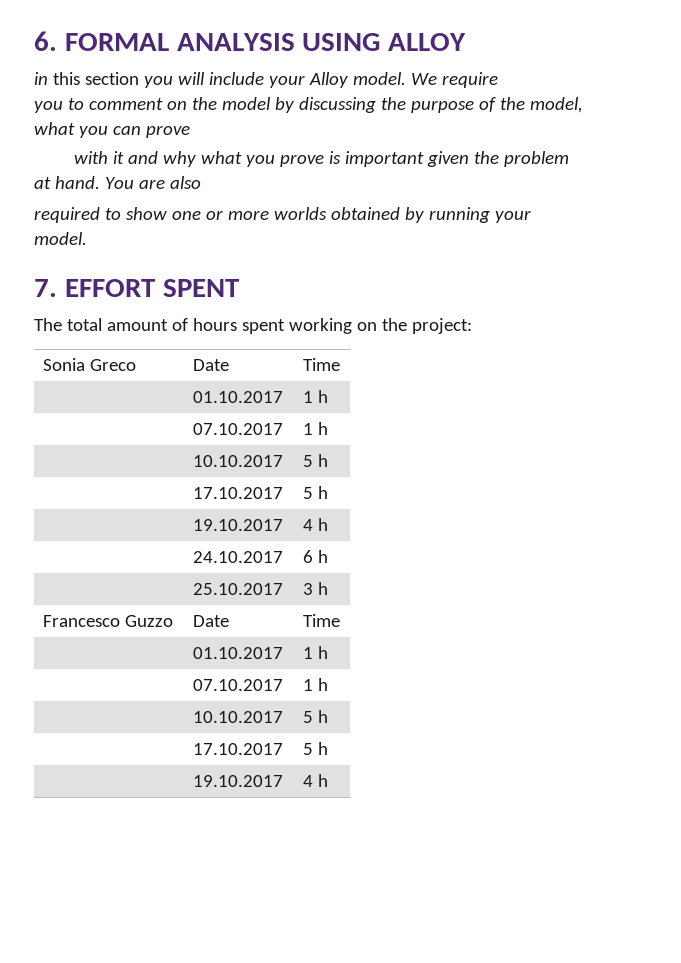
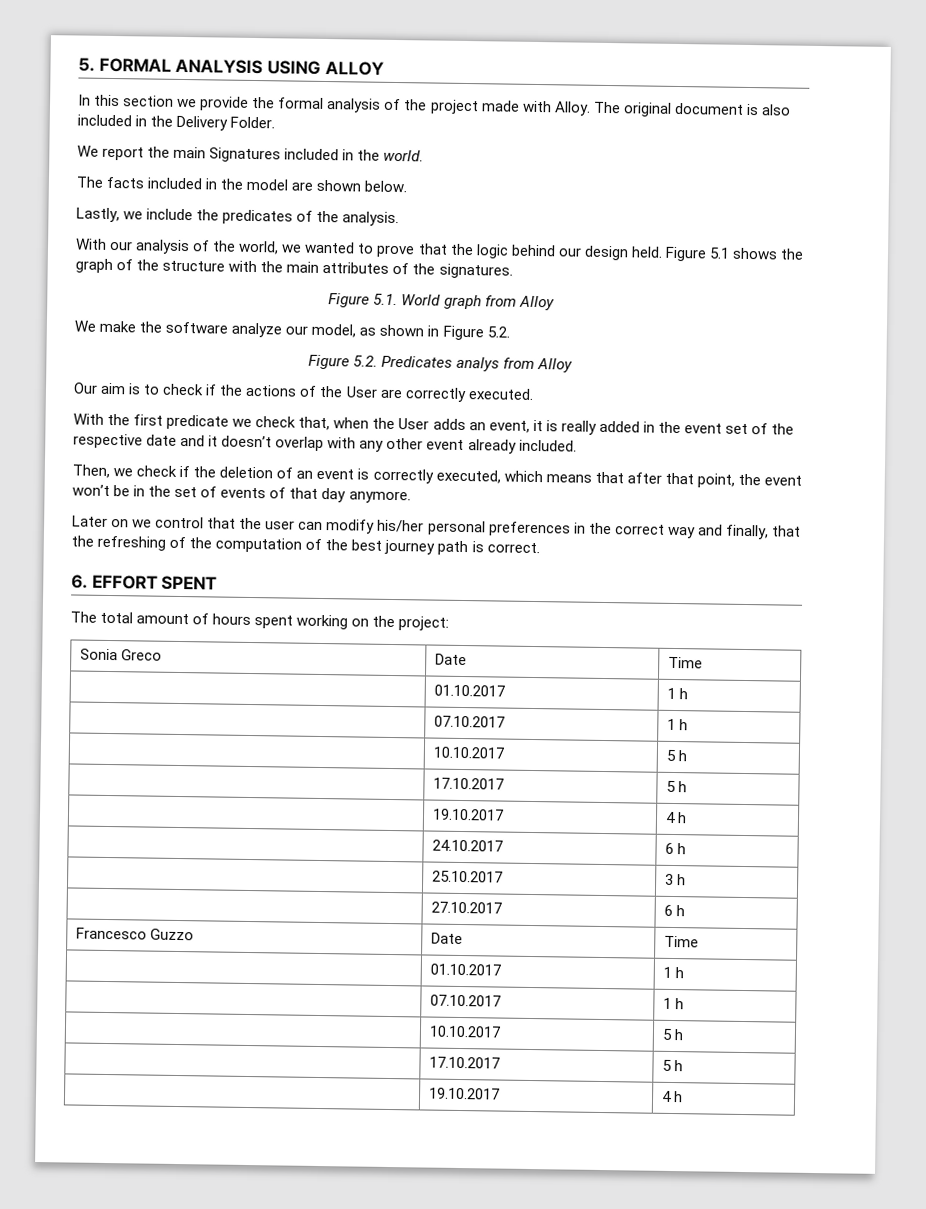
- 6. FORMAL ANALYSIS USING ALLOY
+ 5. FORMAL ANALYSIS USING ALLOY
- in this section you will include your Alloy model. We require
- you to comment on the model by discussing the purpose of the model, what you can prove
- with it and why what you prove is important given the problem at hand. You are also
- required to show one or more worlds obtained by running your model.
- 7. EFFORT SPENT
+ In this section we provide the formal analysis of the project made with Alloy. The original document is also included in the Delivery Folder.
+ We report the main Signatures included in the world.
+ The facts included in the model are shown below.
+ Lastly, we include the predicates of the analysis.
+ With our analysis of the world, we wanted to prove that the logic behind our design held. Figure 5.1 shows the graph of the structure with the main attributes of the signatures.
+ Figure 5.1. World graph from Alloy
+ We make the software analyze our model, as shown in Figure 5.2.
+ Figure 5.2. Predicates analys from Alloy
+ Our aim is to check if the actions of the User are correctly executed.
+ With the first predicate we check that, when the User adds an event, it is really added in the event set of the respective date and it doesn’t overlap with any other event already included.
+ Then, we check if the deletion of an event is correctly executed, which means that after that point, the event won’t be in the set of events of that day anymore.
+ Later on we control that the user can modify his/her personal preferences in the correct way and finally, that the refreshing of the computation of the best journey path is correct.
+ 6. EFFORT SPENT
+ | 27.10.2017 | 6 h

